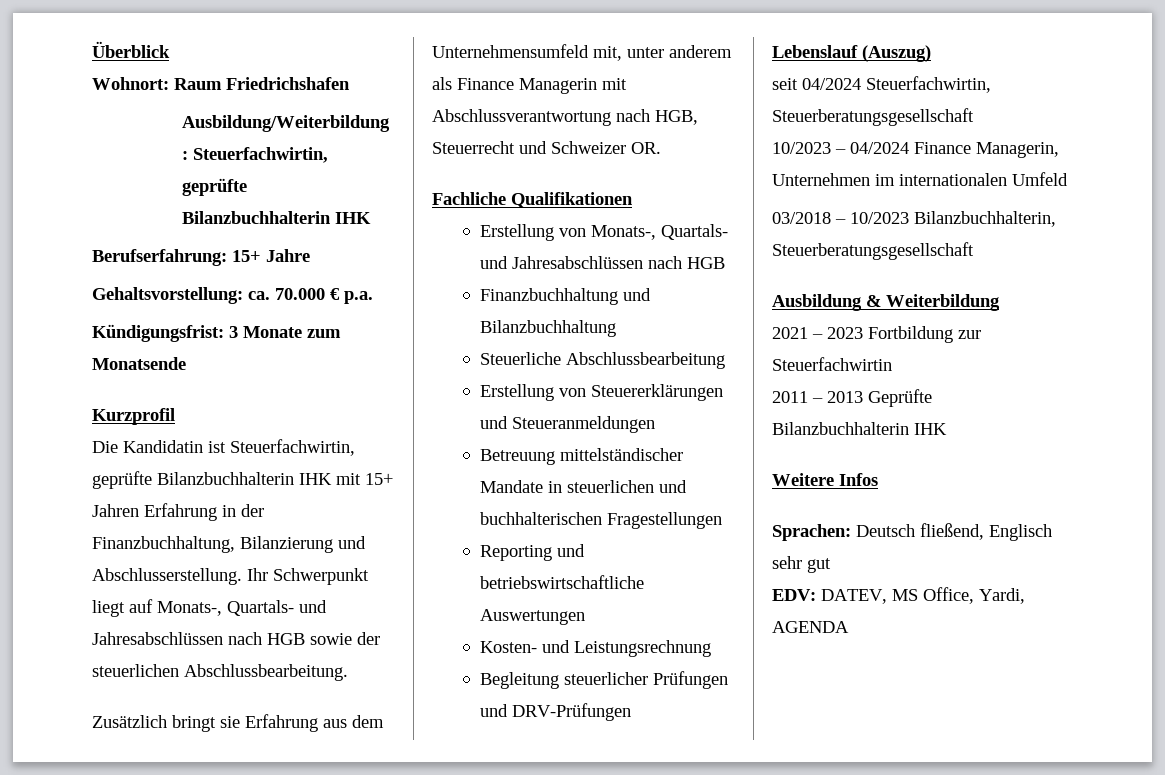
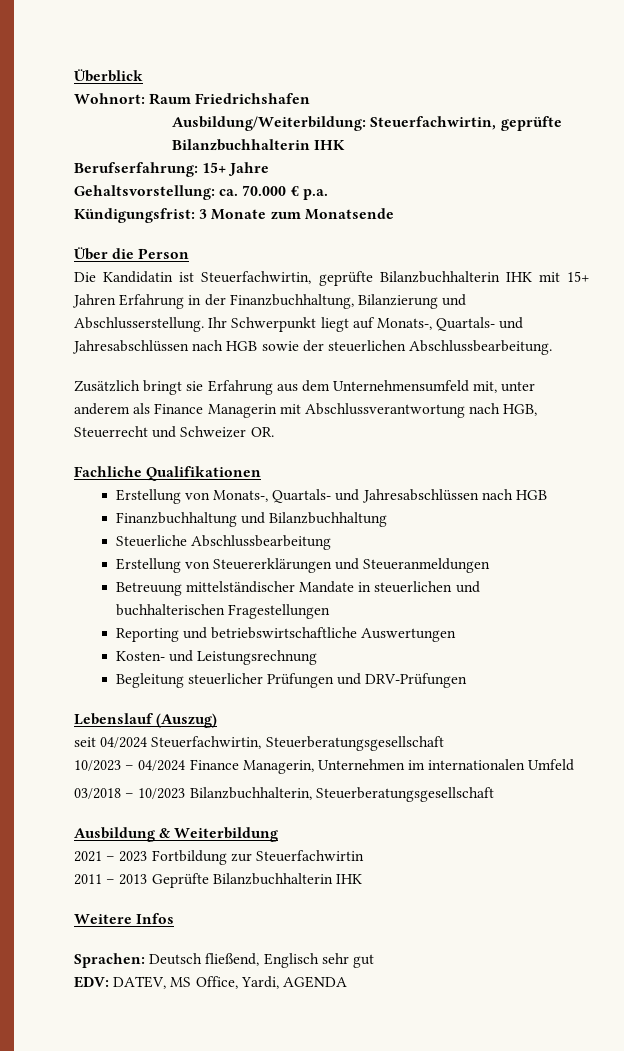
- Kurzprofil
+ Über die Person

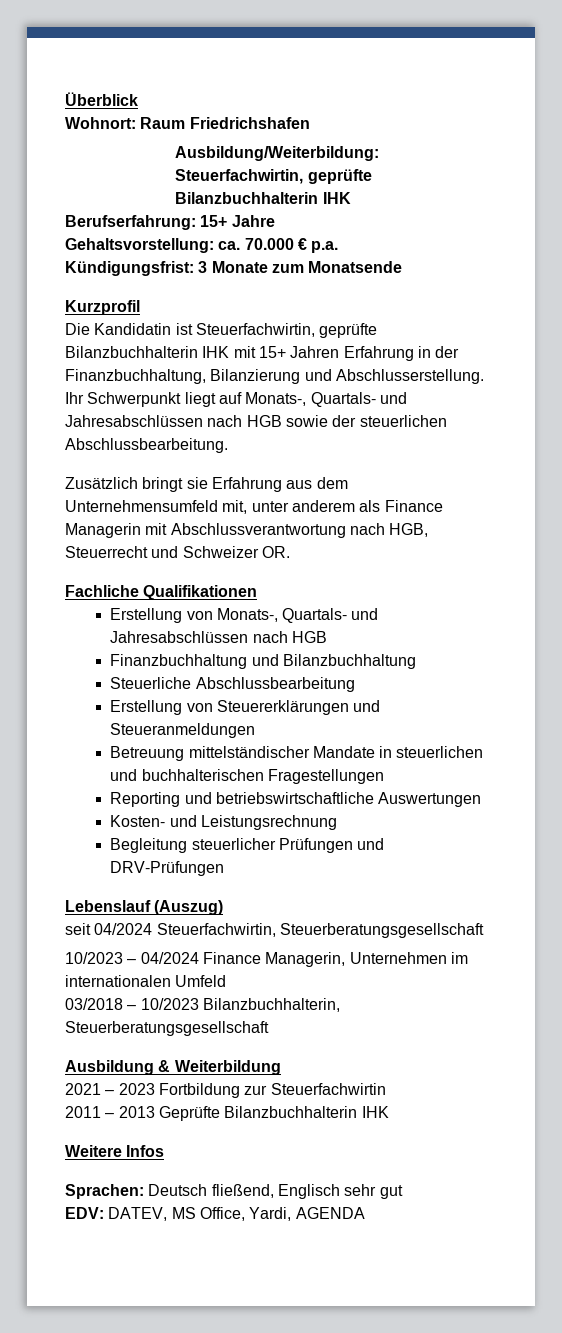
- Über die Person
+ Kurzprofil

